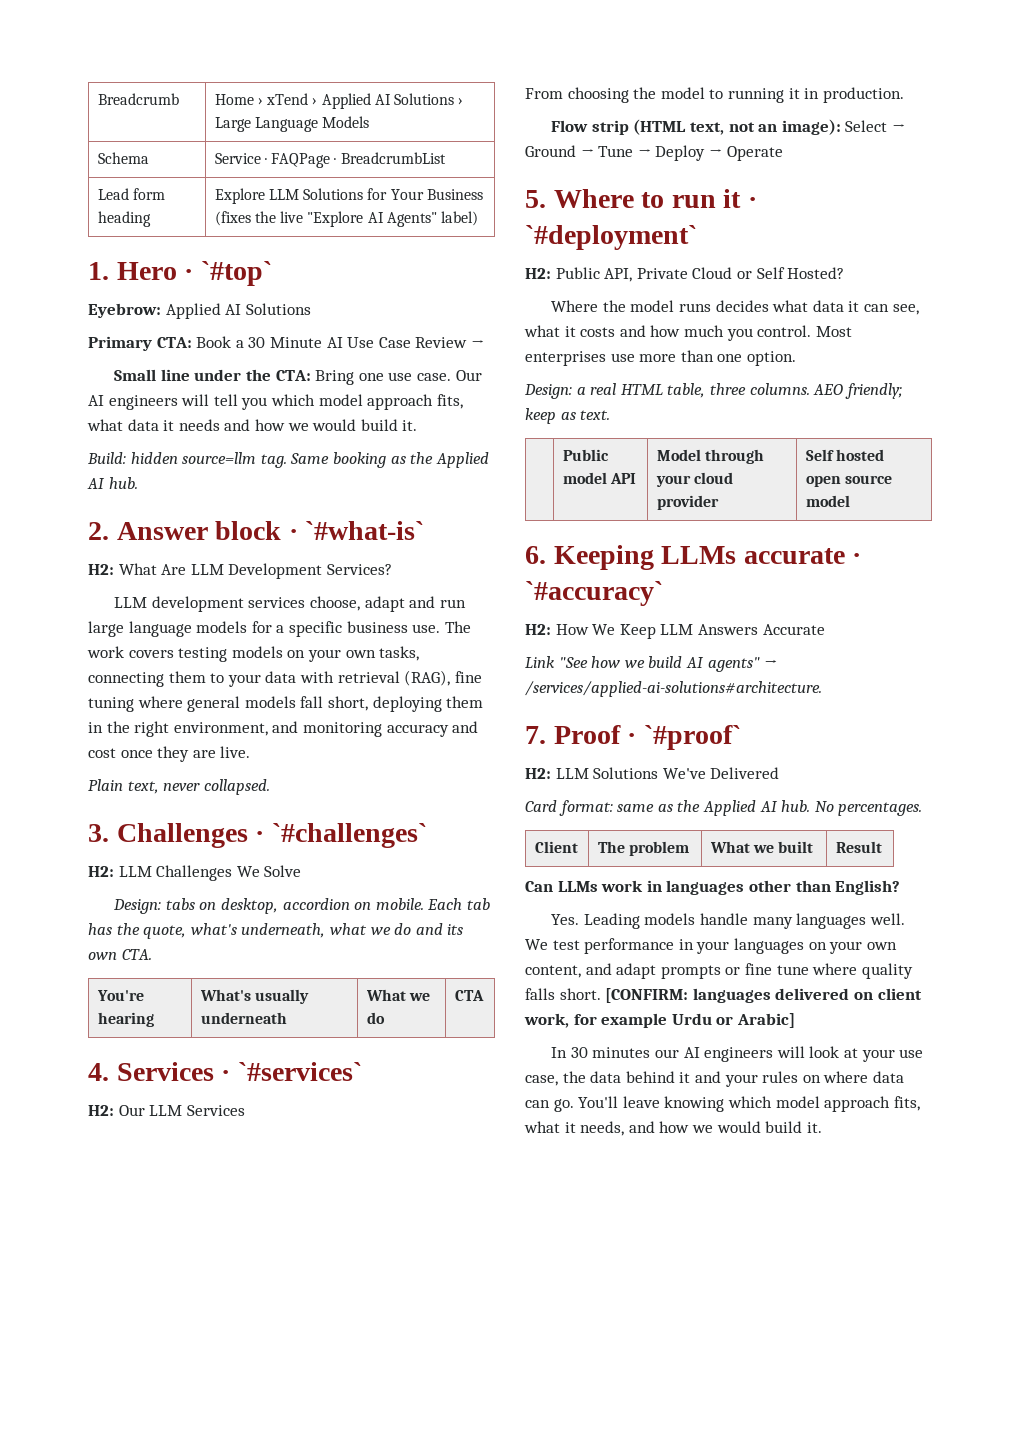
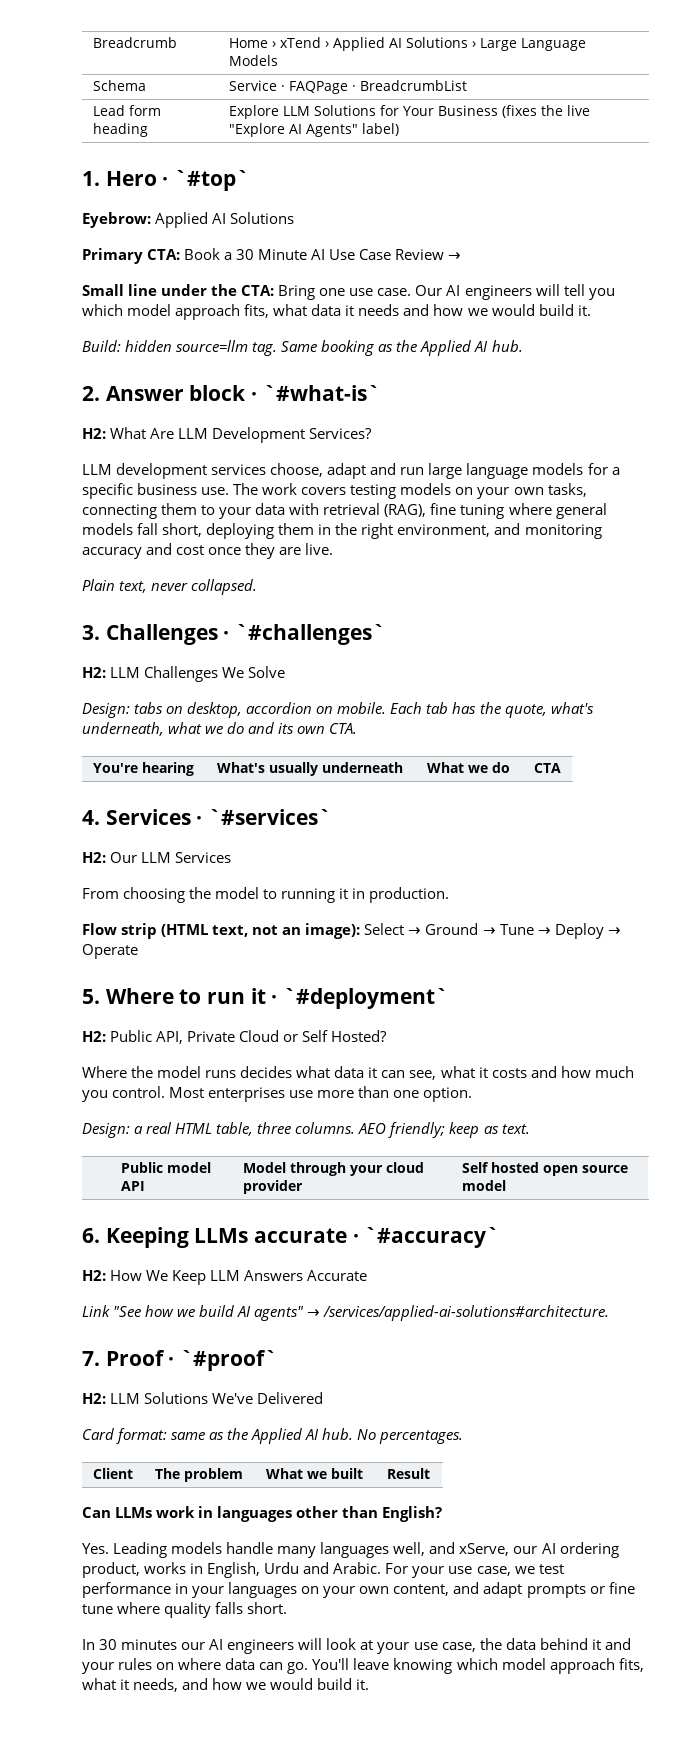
- Yes. Leading models handle many languages well. We test performance in your languages on your own content, and adapt prompts or fine tune where quality falls short. [CONFIRM: languages delivered on client work, for example Urdu or Arabic]
+ Yes. Leading models handle many languages well, and xServe, our AI ordering product, works in English, Urdu and Arabic. For your use case, we test performance in your languages on your own content, and adapt prompts or fine tune where quality falls short.

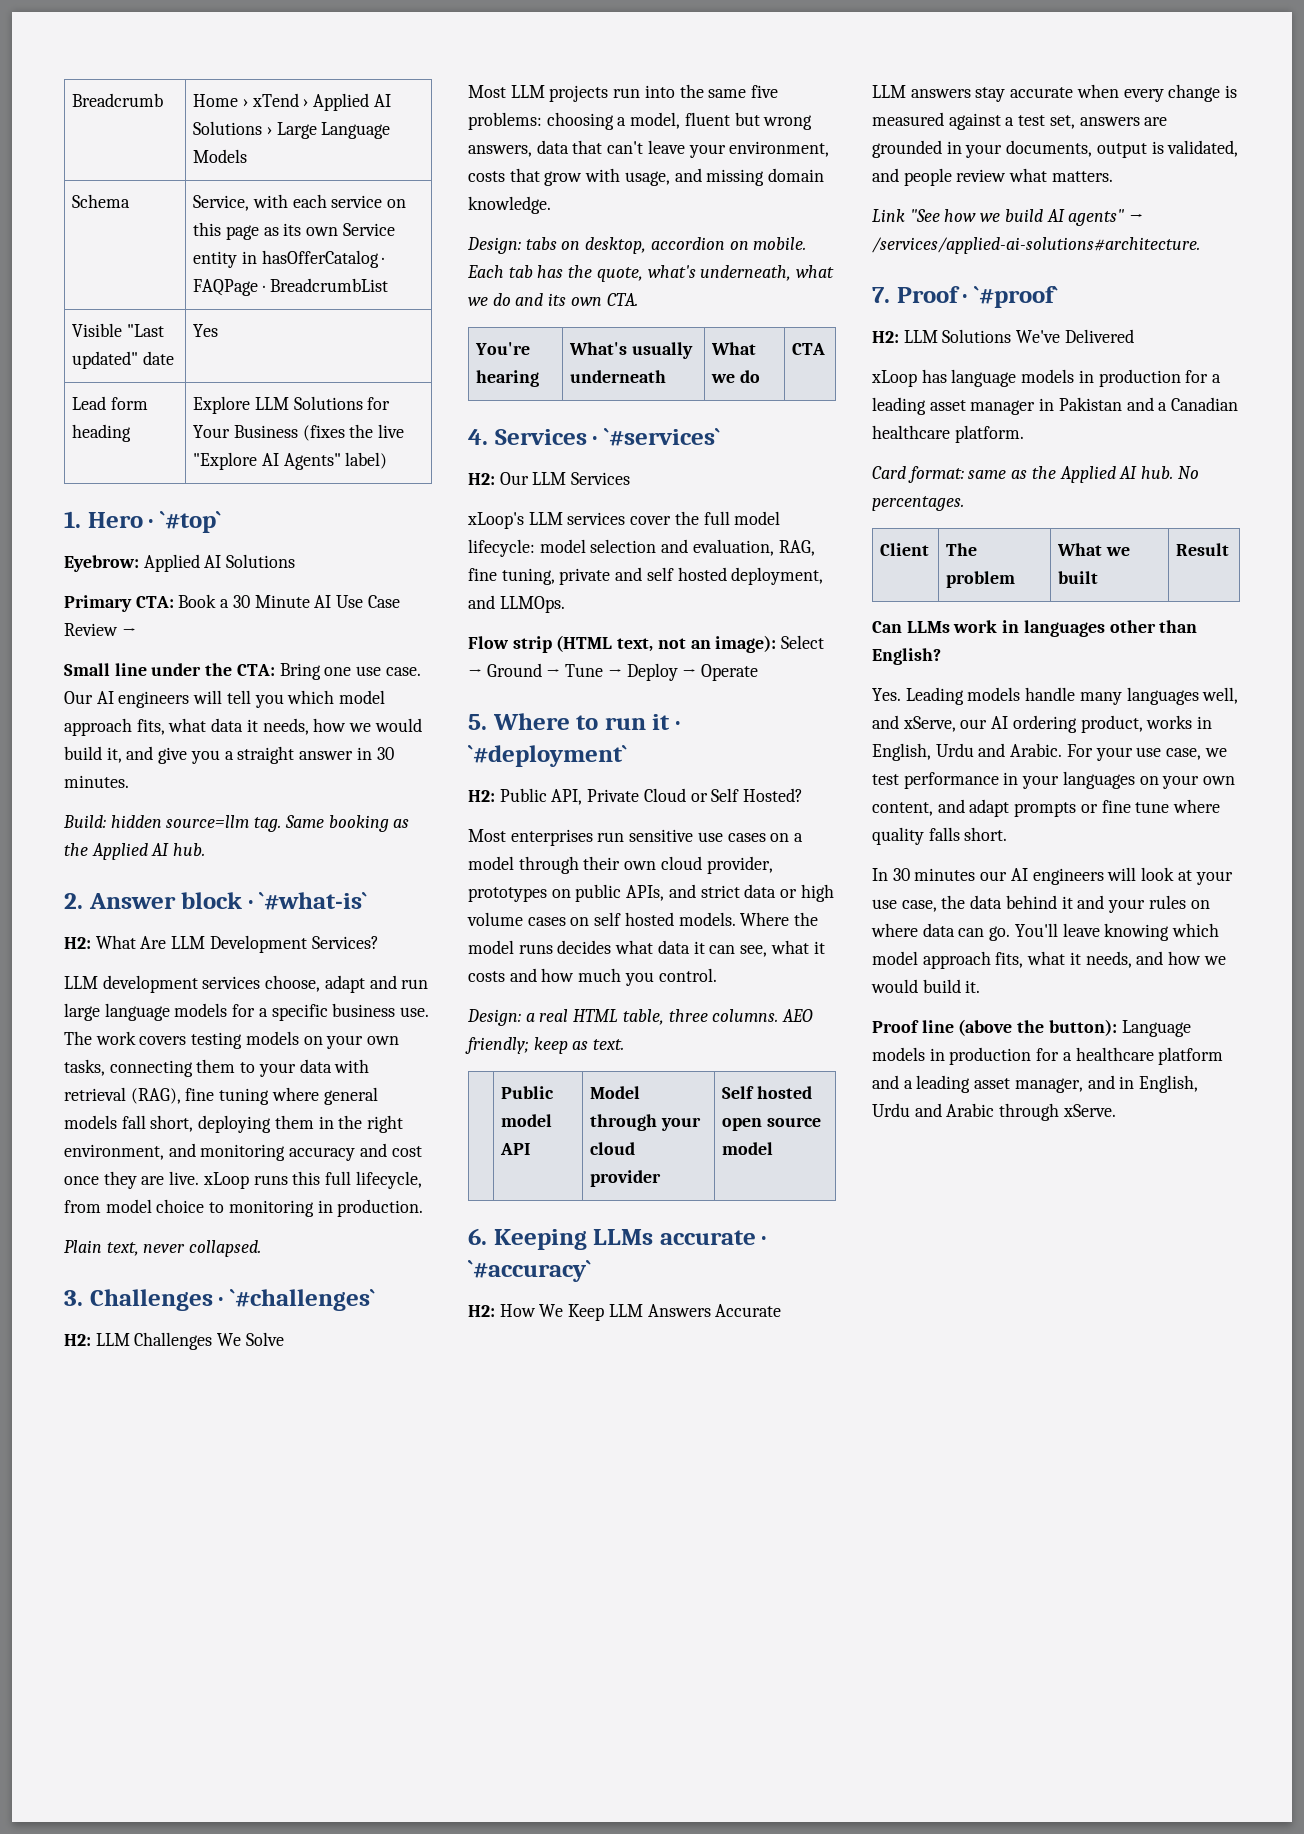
- Schema | Service · FAQPage · BreadcrumbList
+ Schema | Service, with each service on this page as its own Service entity in hasOfferCatalog · FAQPage · BreadcrumbList
+ Visible "Last updated" date | Yes
- Our AI engineers will tell you which model approach fits, what data it needs and how we would build it.
+ Our AI engineers will tell you which model approach fits, what data it needs, how we would build it, and give you a straight answer in 30 minutes.
- The work covers testing models on your own tasks, connecting them to your data with retrieval (RAG), fine tuning where general models fall short, deploying them in the right environment, and monitoring accuracy and cost once they are live.
+ The work covers testing models on your own tasks, connecting them to your data with retrieval (RAG), fine tuning where general models fall short, deploying them in the right environment, and monitoring accuracy and cost once they are live. xLoop runs this full lifecycle, from model choice to monitoring in production.
+ Most LLM projects run into the same five problems: choosing a model, fluent but wrong answers, data that can't leave your environment, costs that grow with usage, and missing domain knowledge.
- From choosing the model to running it in production.
+ xLoop's LLM services cover the full model lifecycle: model selection and evaluation, RAG, fine tuning, private and self hosted deployment, and LLMOps.
+ Most enterprises run sensitive use cases on a model through their own cloud provider, prototypes on public APIs, and strict data or high volume cases on self hosted models.
- Most enterprises use more than one option.
+ LLM answers stay accurate when every change is measured against a test set, answers are grounded in your documents, output is validated, and people review what matters.
+ xLoop has language models in production for a leading asset manager in Pakistan and a Canadian healthcare platform.
+ Proof line (above the button): Language models in production for a healthcare platform and a leading asset manager, and in English, Urdu and Arabic through xServe.

